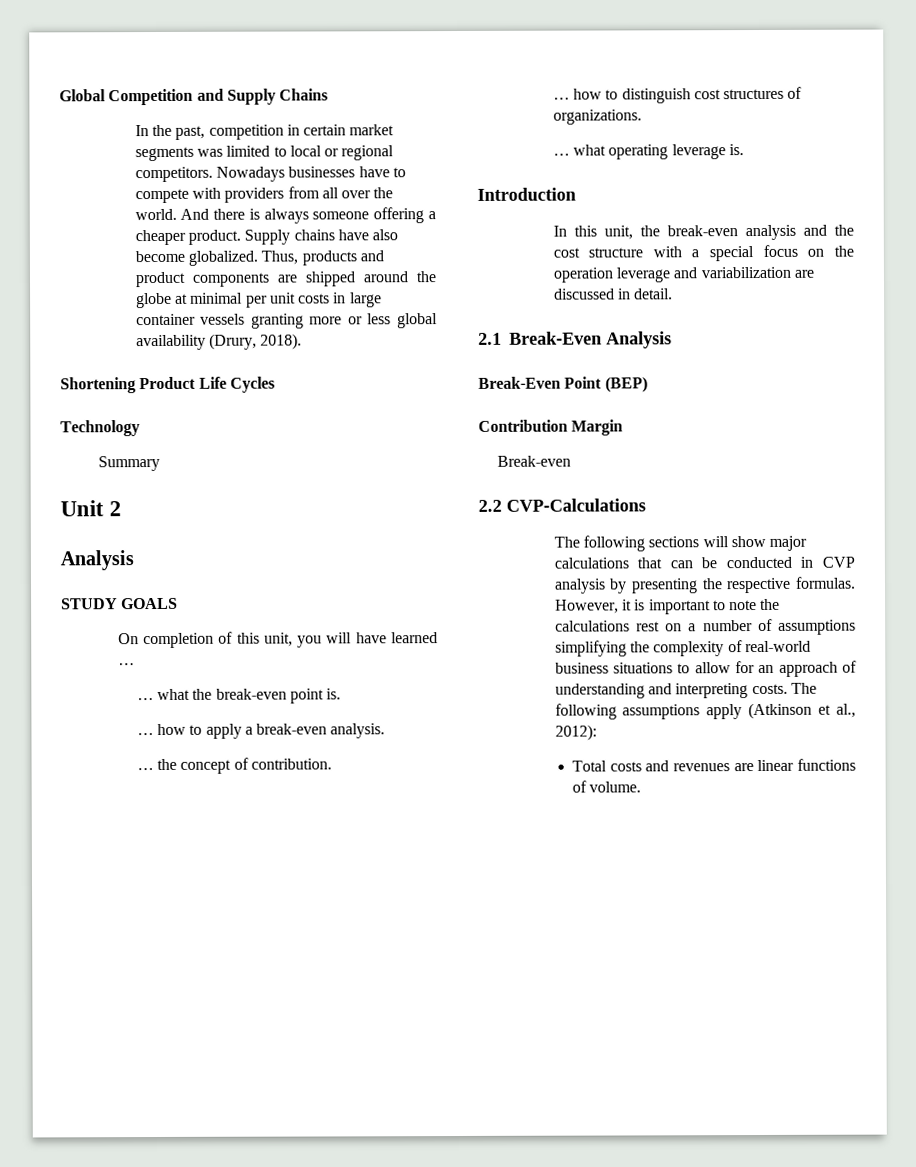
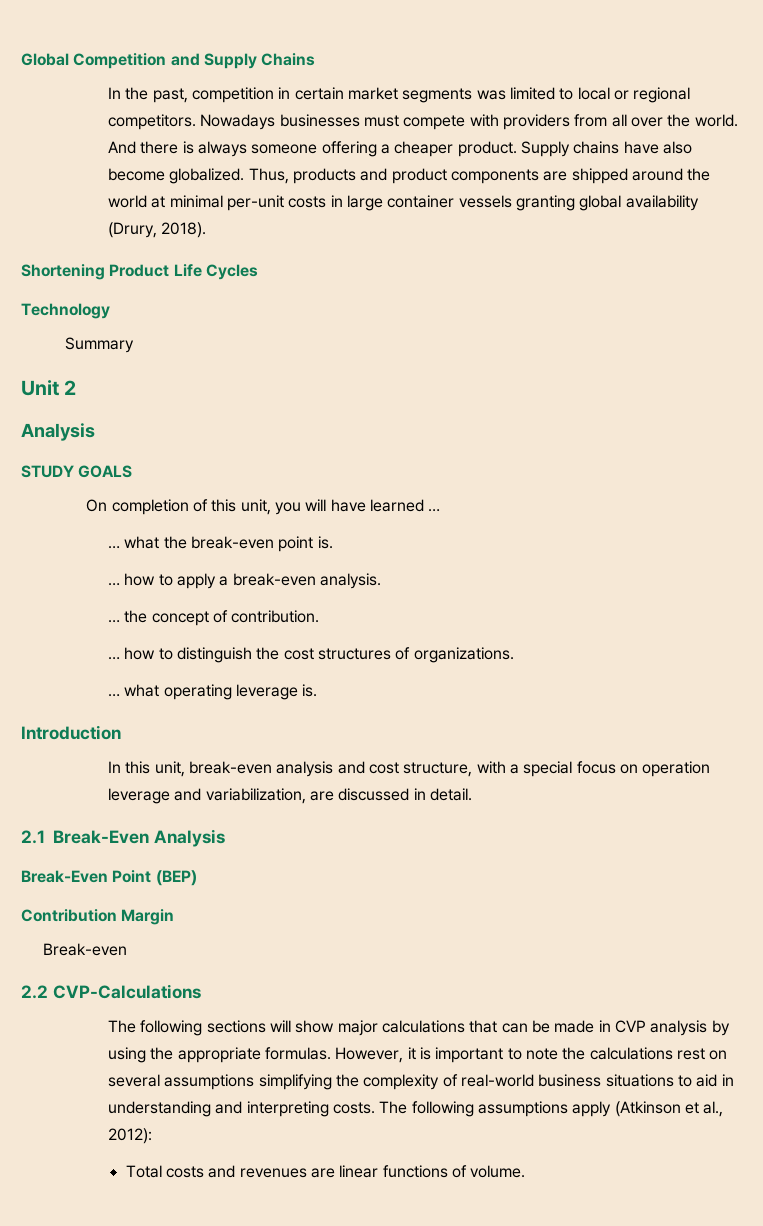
- Nowadays businesses have to compete with providers from all over the world.
+ Nowadays businesses must compete with providers from all over the world.
- Thus, products and product components are shipped around the globe at minimal per unit costs in large container vessels granting more or less global availability (Drury, 2018).
+ Thus, products and product components are shipped around the world at minimal per-unit costs in large container vessels granting global availability (Drury, 2018).
- … how to distinguish cost structures of organizations.
+ … how to distinguish the cost structures of organizations.
- In this unit, the break-even analysis and the cost structure with a special focus on the operation leverage and variabilization are discussed in detail.
+ In this unit, break-even analysis and cost structure, with a special focus on operation leverage and variabilization, are discussed in detail.
- The following sections will show major calculations that can be conducted in CVP analysis by presenting the respective formulas.
+ The following sections will show major calculations that can be made in CVP analysis by using the appropriate formulas.
- However, it is important to note the calculations rest on a number of assumptions simplifying the complexity of real-world business situations to allow for an approach of understanding and interpreting costs.
+ However, it is important to note the calculations rest on several assumptions simplifying the complexity of real-world business situations to aid in understanding and interpreting costs.

